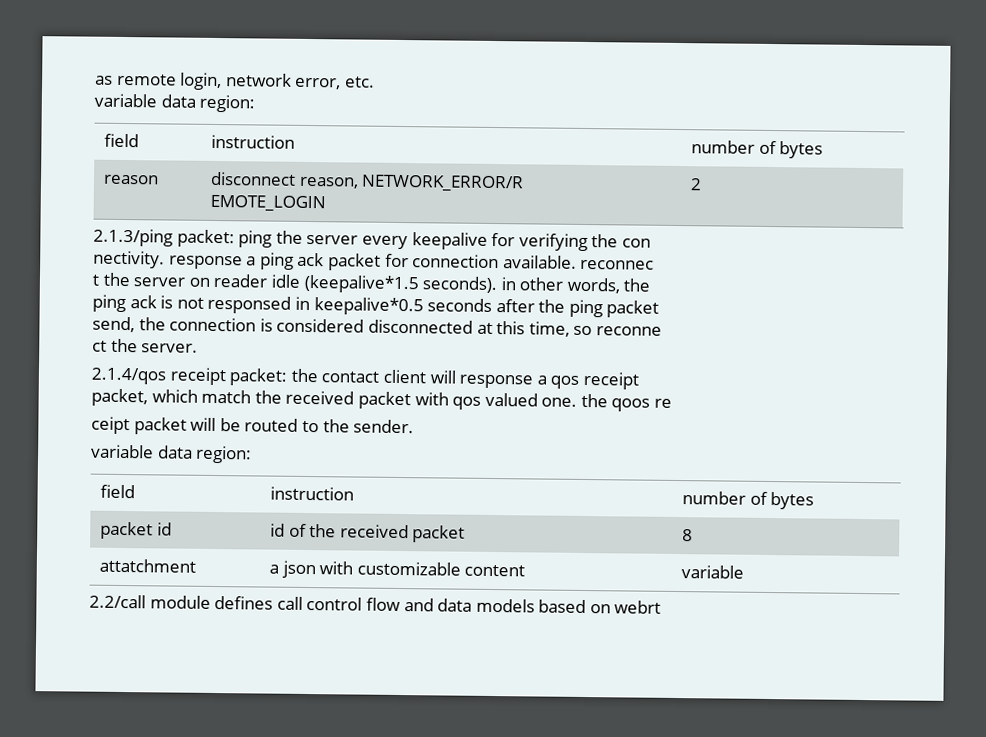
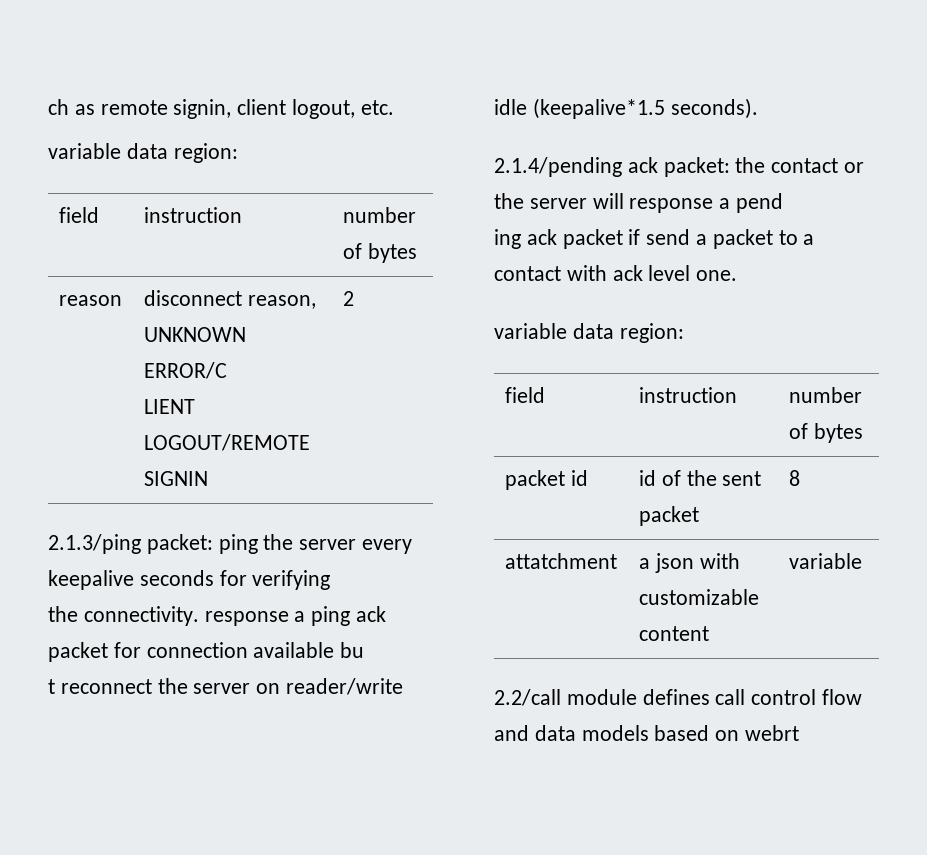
- as remote login, network error, etc.
+ ch as remote signin, client logout, etc.
- reason | disconnect reason, NETWORK_ERROR/R
- EMOTE_LOGIN | 2
+ reason | disconnect reason, UNKNOWN ERROR/C
+ LIENT LOGOUT/REMOTE SIGNIN | 2
- 2.1.3/ping packet: ping the server every keepalive for verifying the con
- nectivity. response a ping ack packet for connection available. reconnec
+ 2.1.3/ping packet: ping the server every keepalive seconds for verifying
+ the connectivity. response a ping ack packet for connection available bu
- t the server on reader idle (keepalive*1.5 seconds). in other words, the
- ping ack is not responsed in keepalive*0.5 seconds after the ping packet
- send, the connection is considered disconnected at this time, so reconne
- ct the server.
- 2.1.4/qos receipt packet: the contact client will response a qos receipt
- packet, which match the received packet with qos valued one. the qoos re
- ceipt packet will be routed to the sender.
+ t reconnect the server on reader/write idle (keepalive*1.5 seconds).
+ 2.1.4/pending ack packet: the contact or the server will response a pend
+ ing ack packet if send a packet to a contact with ack level one.
- packet id | id of the received packet | 8
+ packet id | id of the sent packet | 8

